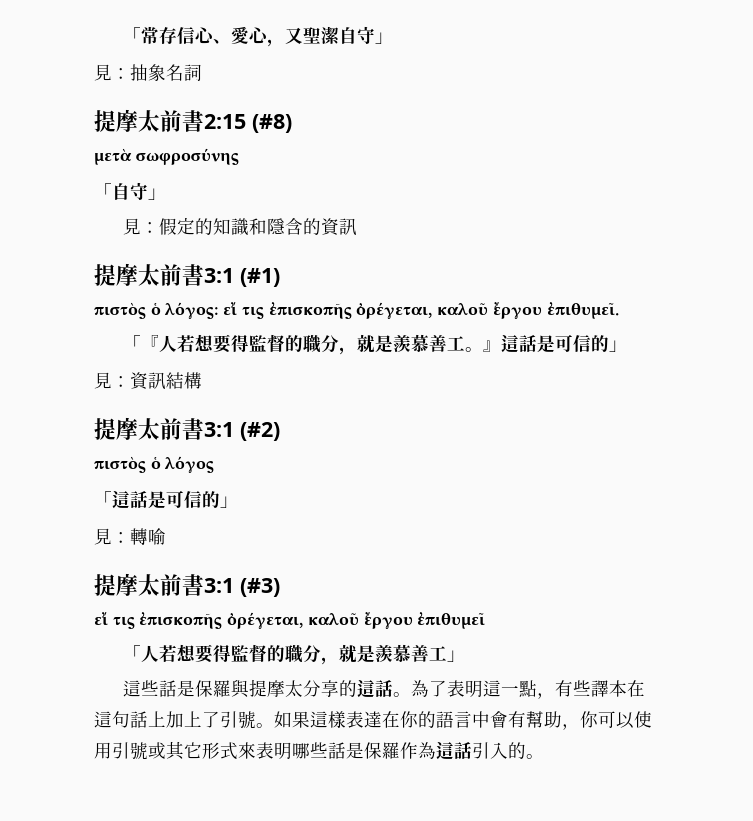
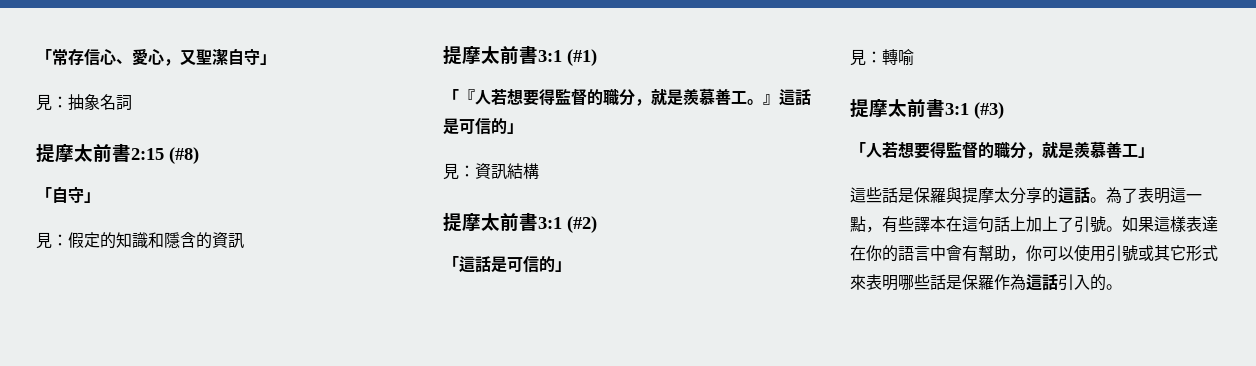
- μετὰ σωφροσύνης
- πιστὸς ὁ λόγος: εἴ τις ἐπισκοπῆς ὀρέγεται, καλοῦ ἔργου ἐπιθυμεῖ.
- πιστὸς ὁ λόγος
- εἴ τις ἐπισκοπῆς ὀρέγεται, καλοῦ ἔργου ἐπιθυμεῖ

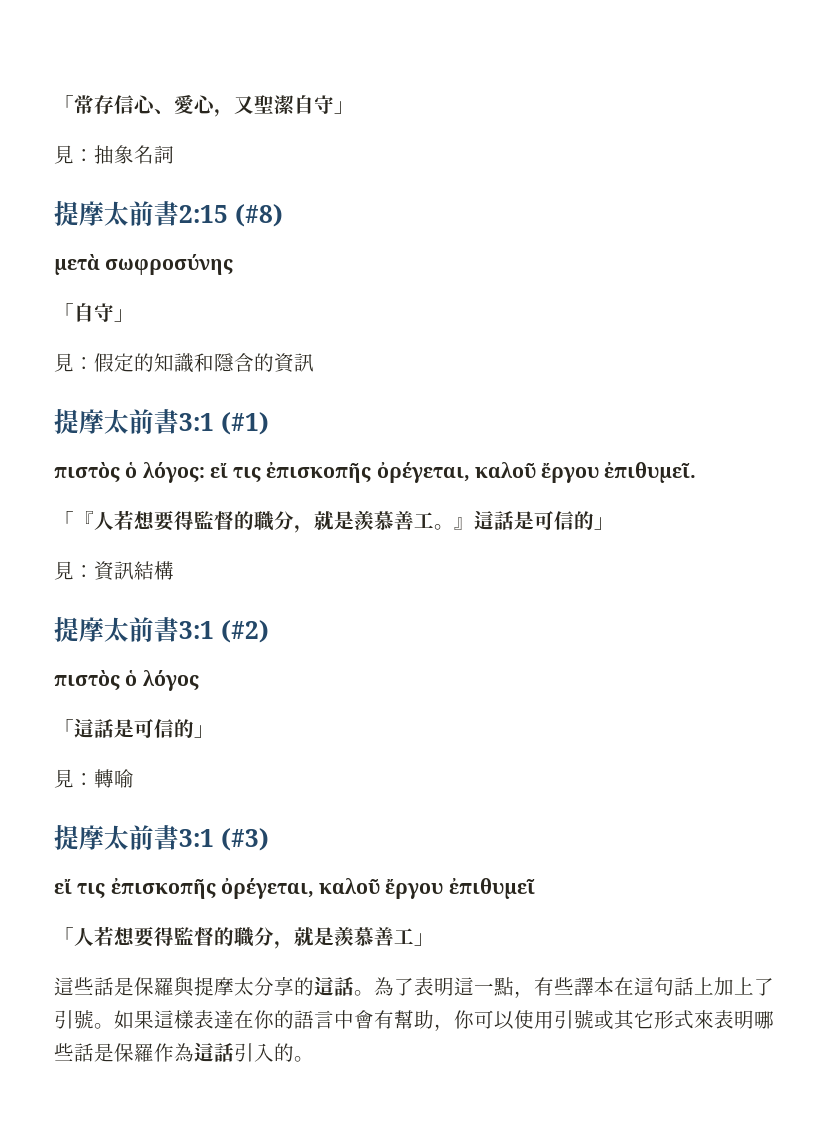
+ μετὰ σωφροσύνης
+ πιστὸς ὁ λόγος: εἴ τις ἐπισκοπῆς ὀρέγεται, καλοῦ ἔργου ἐπιθυμεῖ.
+ πιστὸς ὁ λόγος
+ εἴ τις ἐπισκοπῆς ὀρέγεται, καλοῦ ἔργου ἐπιθυμεῖ

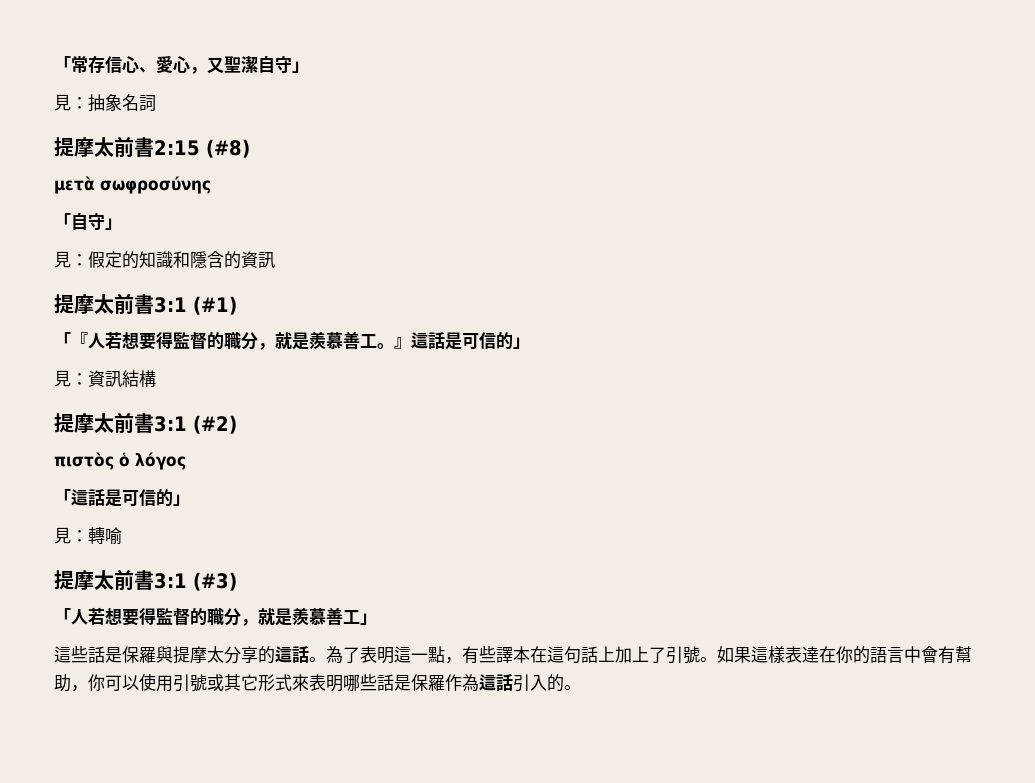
- πιστὸς ὁ λόγος: εἴ τις ἐπισκοπῆς ὀρέγεται, καλοῦ ἔργου ἐπιθυμεῖ.
- εἴ τις ἐπισκοπῆς ὀρέγεται, καλοῦ ἔργου ἐπιθυμεῖ

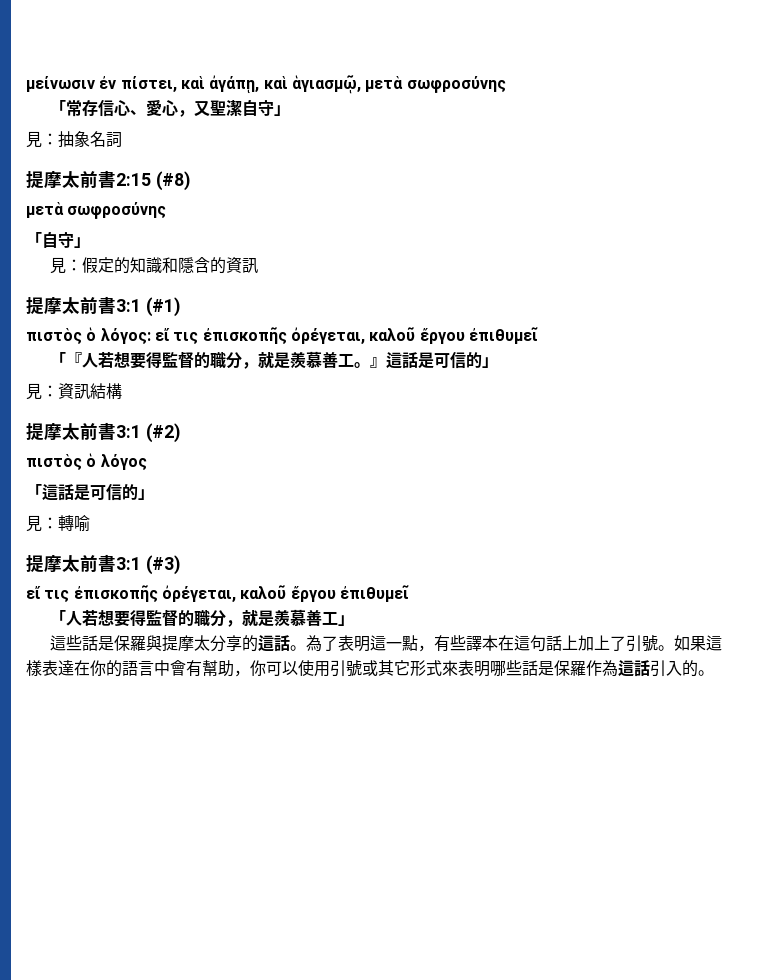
+ μείνωσιν ἐν πίστει, καὶ ἀγάπῃ, καὶ ἁγιασμῷ, μετὰ σωφροσύνης
+ πιστὸς ὁ λόγος: εἴ τις ἐπισκοπῆς ὀρέγεται, καλοῦ ἔργου ἐπιθυμεῖ
  提摩太前書3:1 (#3)
+ εἴ τις ἐπισκοπῆς ὀρέγεται, καλοῦ ἔργου ἐπιθυμεῖ

